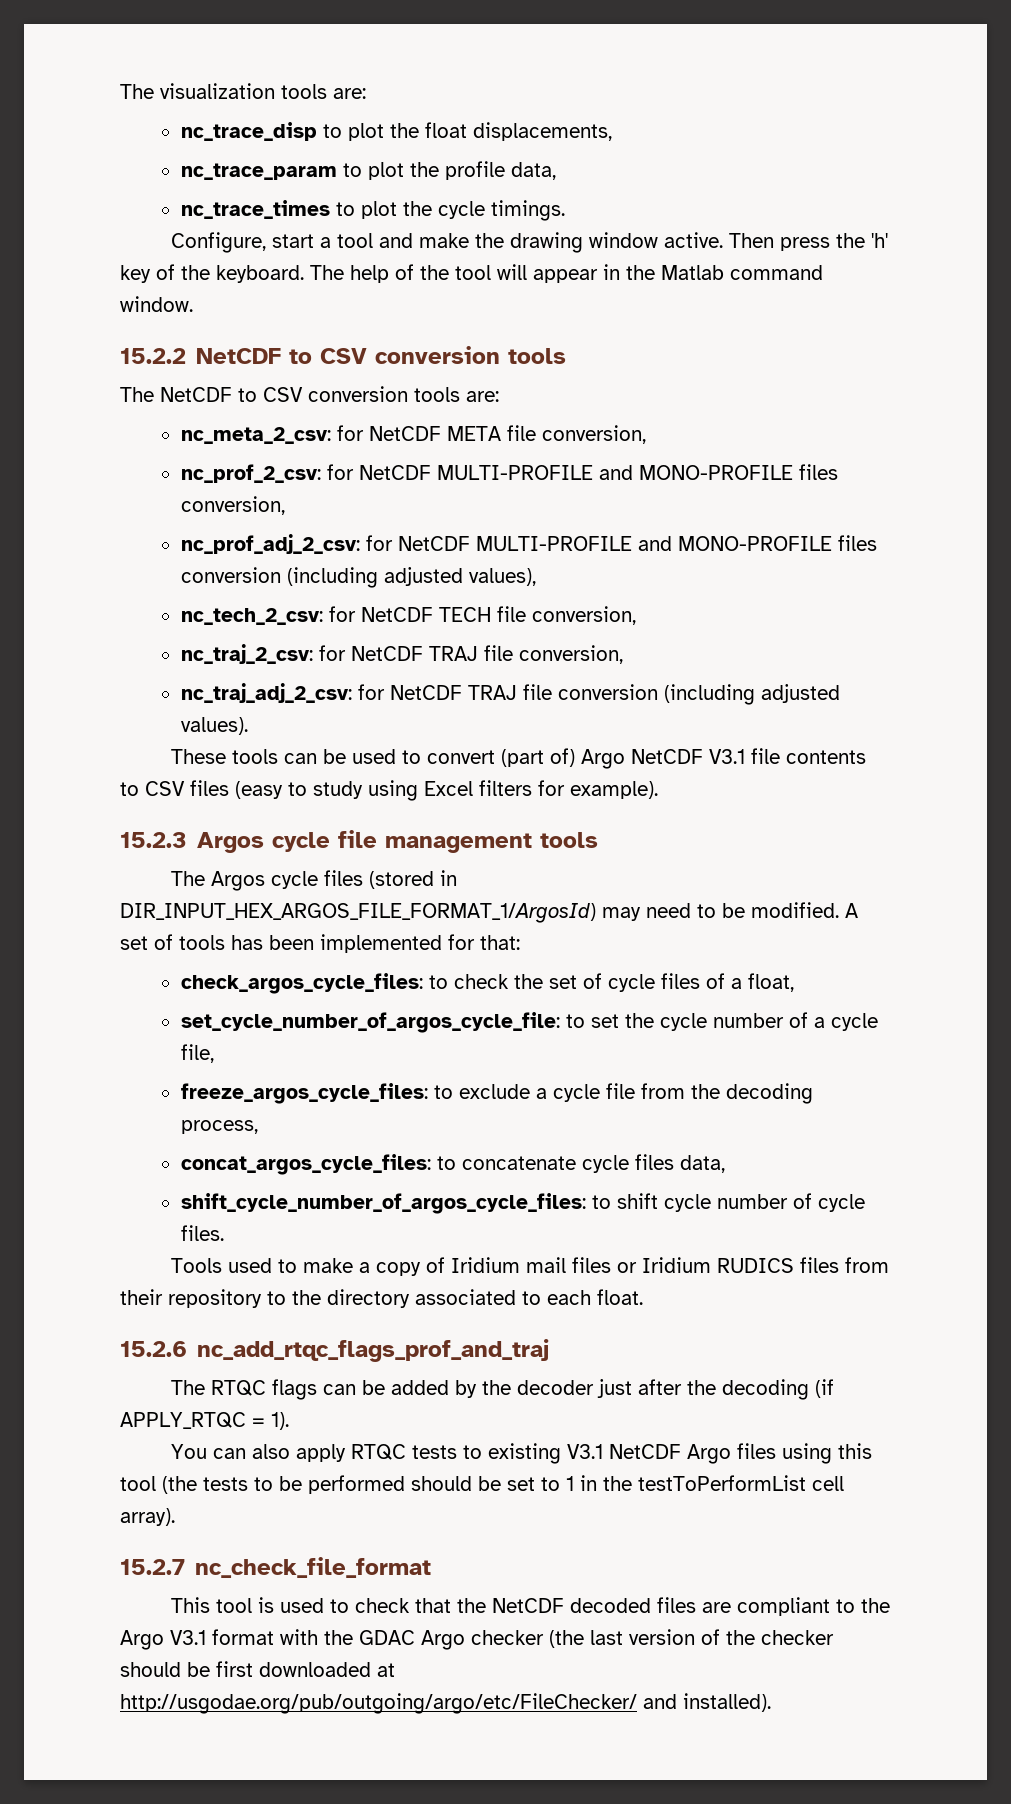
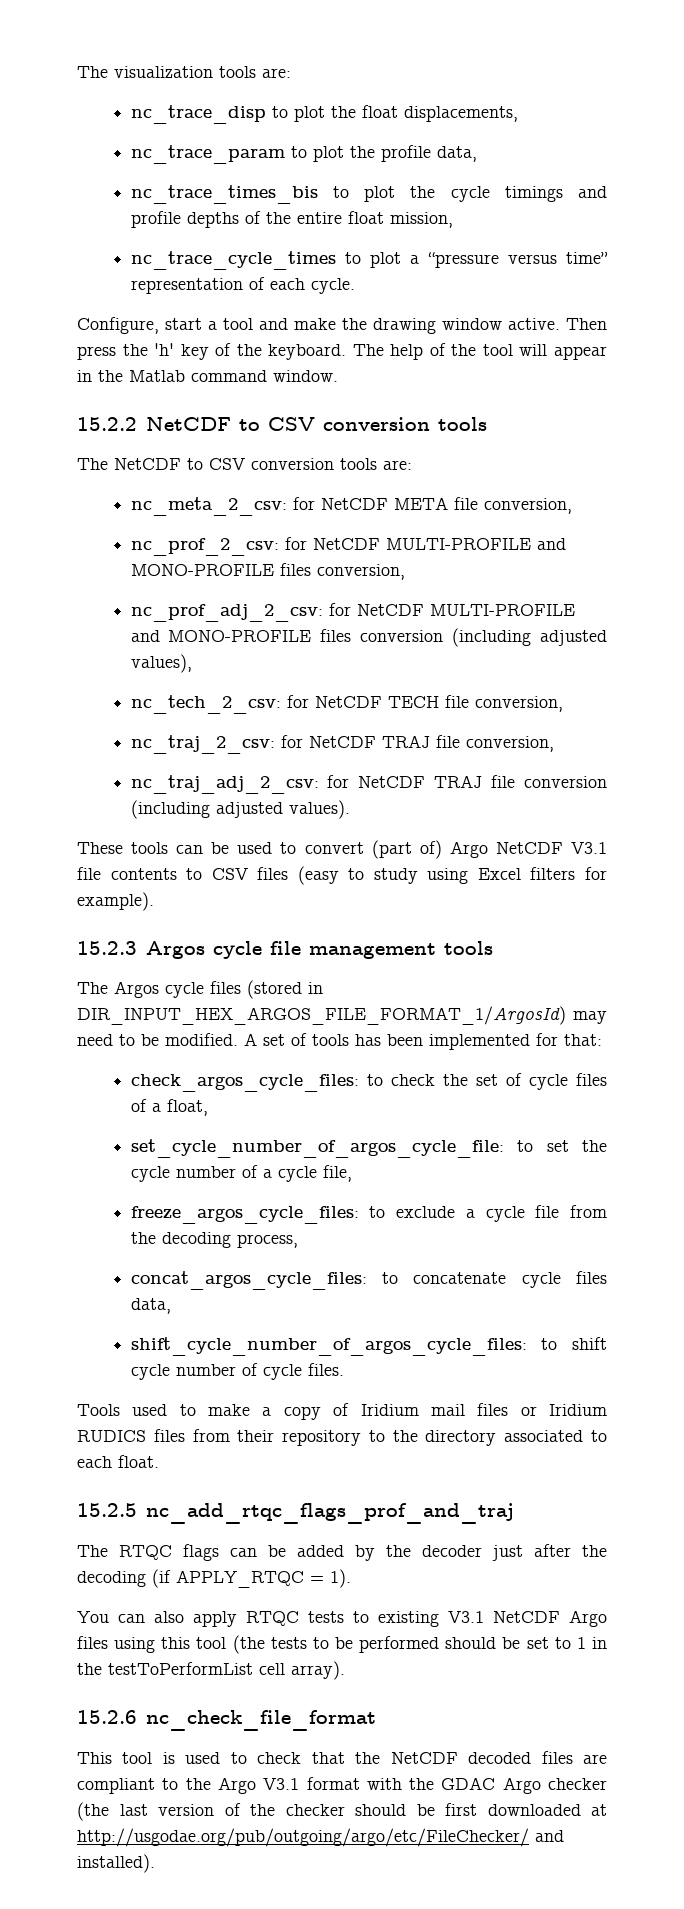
- nc_trace_times to plot the cycle timings.
+ nc_trace_times_bis to plot the cycle timings and profile depths of the entire float mission,
+ nc_trace_cycle_times to plot a “pressure versus time” representation of each cycle.
- 15.2.6 nc_add_rtqc_flags_prof_and_traj
+ 15.2.5 nc_add_rtqc_flags_prof_and_traj
- 15.2.7 nc_check_file_format
+ 15.2.6 nc_check_file_format

